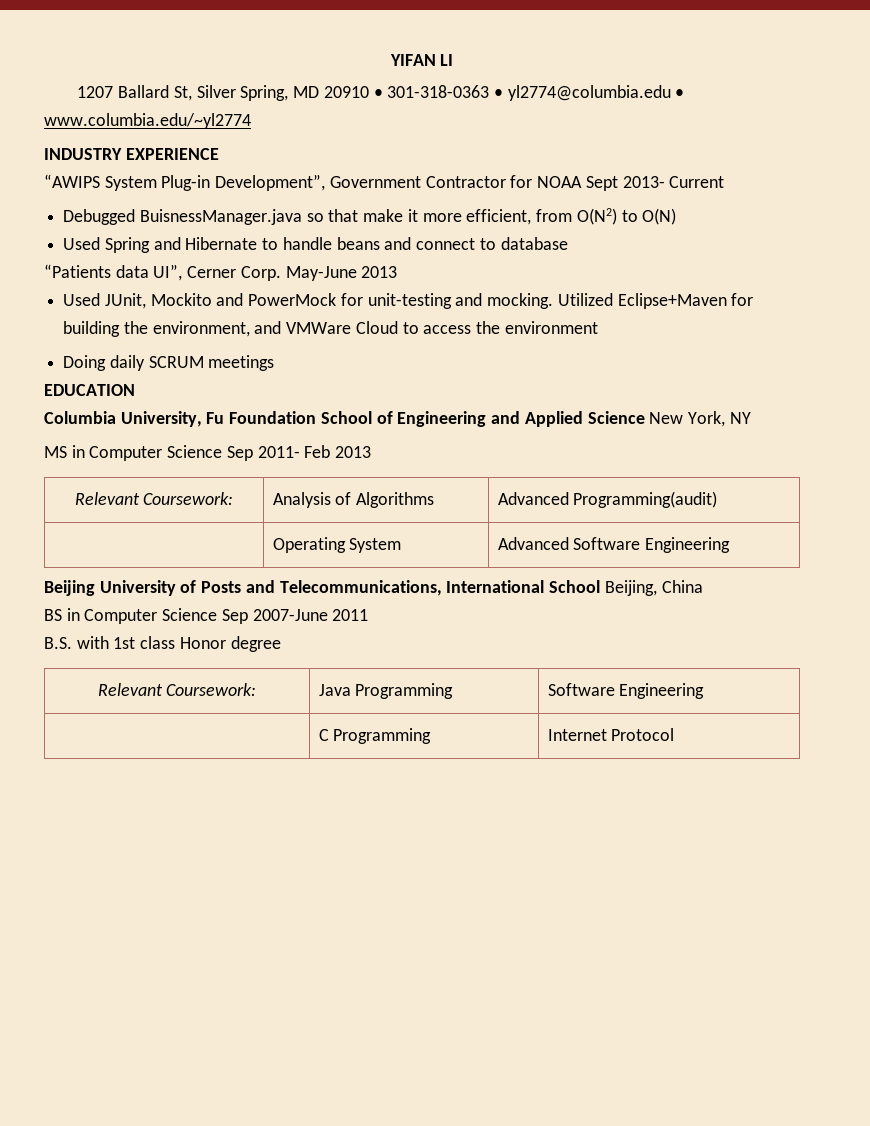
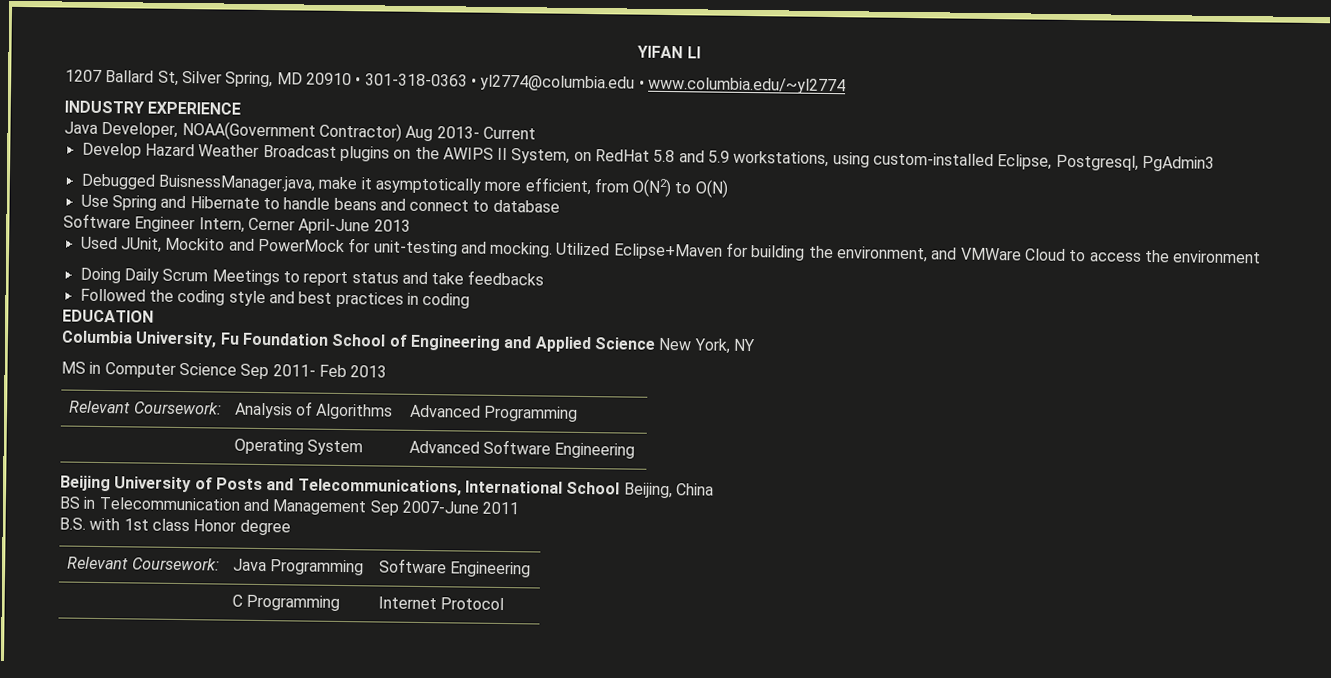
- “AWIPS System Plug-in Development”, Government Contractor for NOAA Sept 2013- Current
- Debugged BuisnessManager.java so that make it more efficient, from O(N2) to O(N)
+ Java Developer, NOAA(Government Contractor) Aug 2013- Current
+ Develop Hazard Weather Broadcast plugins on the AWIPS II System, on RedHat 5.8 and 5.9 workstations, using custom-installed Eclipse, Postgresql, PgAdmin3
+ Debugged BuisnessManager.java, make it asymptotically more efficient, from O(N2) to O(N)
- Used Spring and Hibernate to handle beans and connect to database
+ Use Spring and Hibernate to handle beans and connect to database
- “Patients data UI”, Cerner Corp. May-June 2013
+ Software Engineer Intern, Cerner April-June 2013
- Doing daily SCRUM meetings
+ Doing Daily Scrum Meetings to report status and take feedbacks
+ Followed the coding style and best practices in coding
- Relevant Coursework: | Analysis of Algorithms | Advanced Programming(audit)
+ Relevant Coursework: | Analysis of Algorithms | Advanced Programming
- BS in Computer Science Sep 2007-June 2011
+ BS in Telecommunication and Management Sep 2007-June 2011

